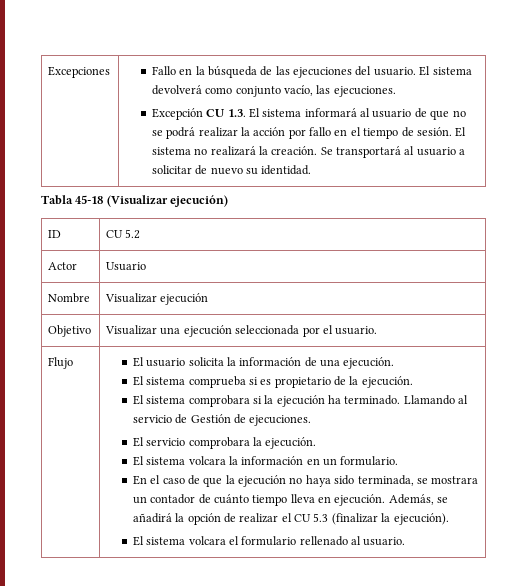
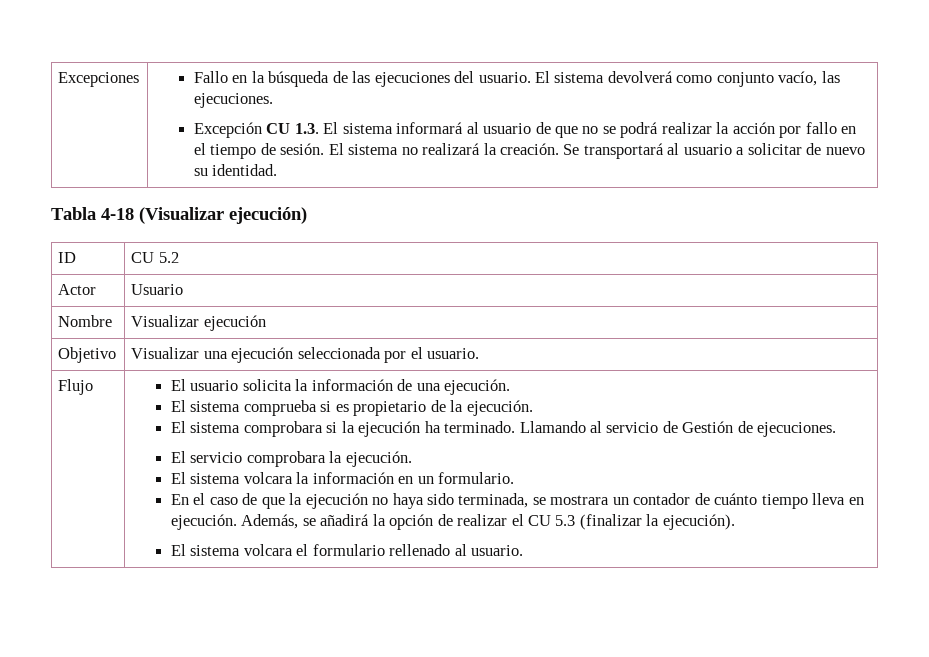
- Tabla 45-18 (Visualizar ejecución)
+ Tabla 4-18 (Visualizar ejecución)

